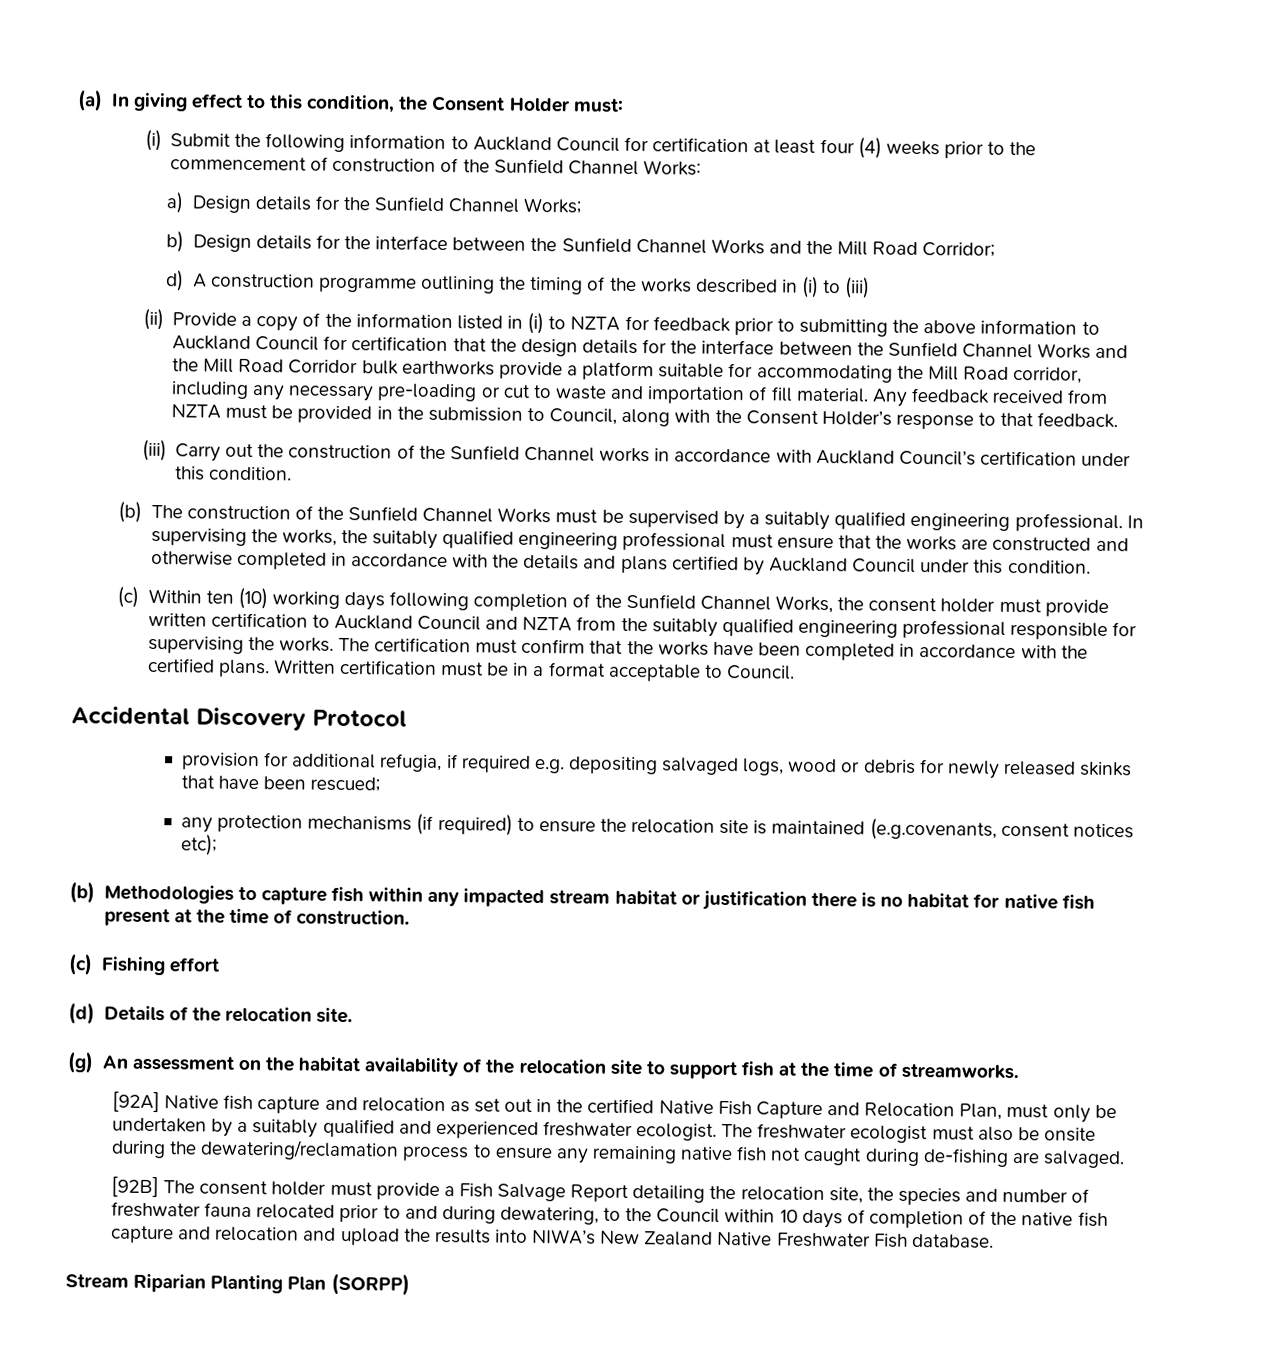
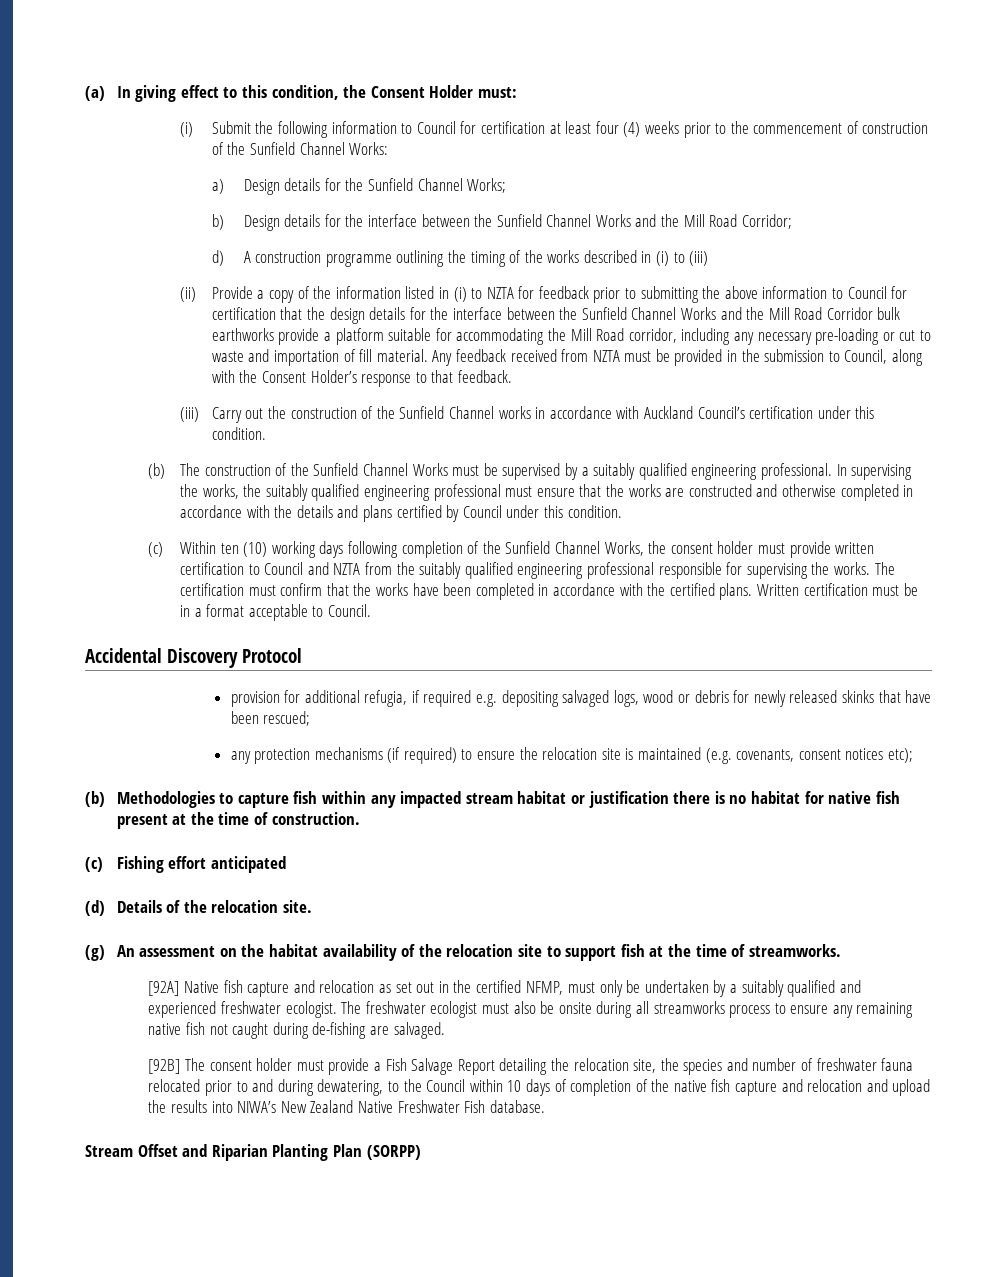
- (i) Submit the following information to Auckland Council for certification at least four (4) weeks prior to the commencement of construction of the Sunfield Channel Works:
+ (i) Submit the following information to Council for certification at least four (4) weeks prior to the commencement of construction of the Sunfield Channel Works:
- (ii) Provide a copy of the information listed in (i) to NZTA for feedback prior to submitting the above information to Auckland Council for certification that the design details for the interface between the Sunfield Channel Works and the Mill Road Corridor bulk earthworks provide a platform suitable for accommodating the Mill Road corridor, including any necessary pre-loading or cut to waste and importation of fill material.
+ (ii) Provide a copy of the information listed in (i) to NZTA for feedback prior to submitting the above information to Council for certification that the design details for the interface between the Sunfield Channel Works and the Mill Road Corridor bulk earthworks provide a platform suitable for accommodating the Mill Road corridor, including any necessary pre-loading or cut to waste and importation of fill material.
- In supervising the works, the suitably qualified engineering professional must ensure that the works are constructed and otherwise completed in accordance with the details and plans certified by Auckland Council under this condition.
+ In supervising the works, the suitably qualified engineering professional must ensure that the works are constructed and otherwise completed in accordance with the details and plans certified by Council under this condition.
- (c) Within ten (10) working days following completion of the Sunfield Channel Works, the consent holder must provide written certification to Auckland Council and NZTA from the suitably qualified engineering professional responsible for supervising the works.
+ (c) Within ten (10) working days following completion of the Sunfield Channel Works, the consent holder must provide written certification to Council and NZTA from the suitably qualified engineering professional responsible for supervising the works.
- any protection mechanisms (if required) to ensure the relocation site is maintained (e.g.covenants, consent notices etc);
+ any protection mechanisms (if required) to ensure the relocation site is maintained (e.g. covenants, consent notices etc);
- (c) Fishing effort
+ (c) Fishing effort anticipated
- [92A] Native fish capture and relocation as set out in the certified Native Fish Capture and Relocation Plan, must only be undertaken by a suitably qualified and experienced freshwater ecologist.
+ [92A] Native fish capture and relocation as set out in the certified NFMP, must only be undertaken by a suitably qualified and experienced freshwater ecologist.
- The freshwater ecologist must also be onsite during the dewatering/reclamation process to ensure any remaining native fish not caught during de-fishing are salvaged.
+ The freshwater ecologist must also be onsite during all streamworks process to ensure any remaining native fish not caught during de-fishing are salvaged.
- Stream Riparian Planting Plan (SORPP)
+ Stream Offset and Riparian Planting Plan (SORPP)

